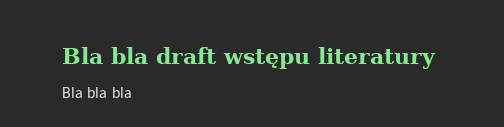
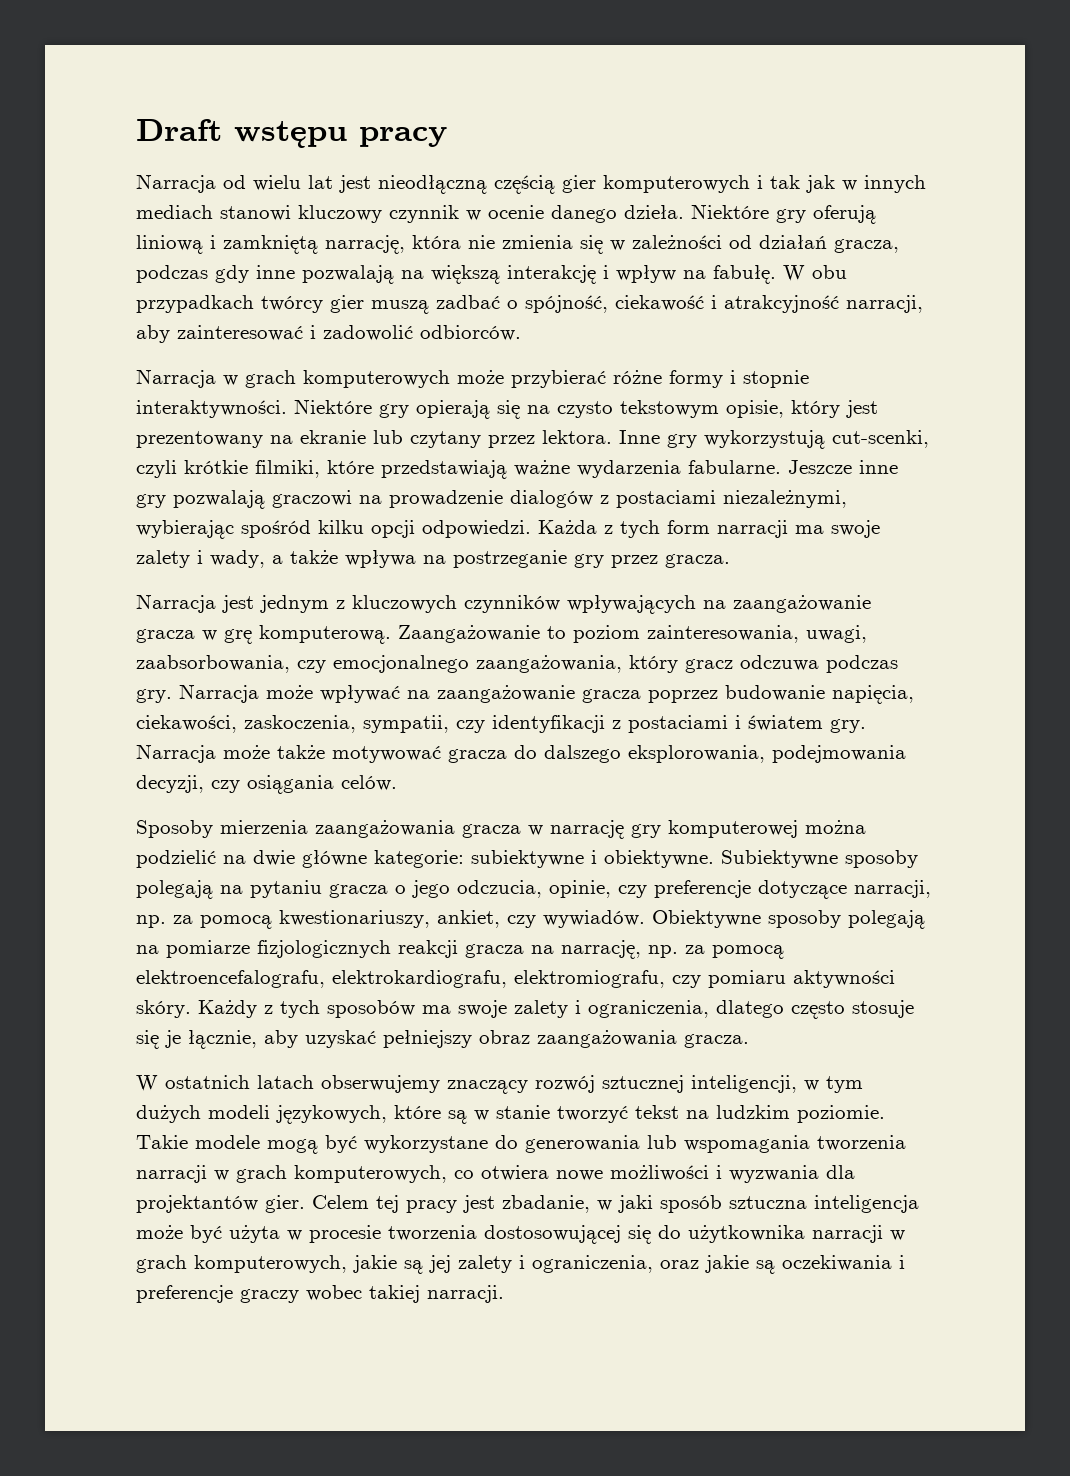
- Bla bla draft wstępu literatury
- Bla bla bla
+ Draft wstępu pracy
+ Narracja od wielu lat jest nieodłączną częścią gier komputerowych i tak jak w innych mediach stanowi kluczowy czynnik w ocenie danego dzieła. Niektóre gry oferują liniową i zamkniętą narrację, która nie zmienia się w zależności od działań gracza, podczas gdy inne pozwalają na większą interakcję i wpływ na fabułę. W obu przypadkach twórcy gier muszą zadbać o spójność, ciekawość i atrakcyjność narracji, aby zainteresować i zadowolić odbiorców.
+ Narracja w grach komputerowych może przybierać różne formy i stopnie interaktywności. Niektóre gry opierają się na czysto tekstowym opisie, który jest prezentowany na ekranie lub czytany przez lektora. Inne gry wykorzystują cut-scenki, czyli krótkie filmiki, które przedstawiają ważne wydarzenia fabularne. Jeszcze inne gry pozwalają graczowi na prowadzenie dialogów z postaciami niezależnymi, wybierając spośród kilku opcji odpowiedzi. Każda z tych form narracji ma swoje zalety i wady, a także wpływa na postrzeganie gry przez gracza.
+ Narracja jest jednym z kluczowych czynników wpływających na zaangażowanie gracza w grę komputerową. Zaangażowanie to poziom zainteresowania, uwagi, zaabsorbowania, czy emocjonalnego zaangażowania, który gracz odczuwa podczas gry. Narracja może wpływać na zaangażowanie gracza poprzez budowanie napięcia, ciekawości, zaskoczenia, sympatii, czy identyfikacji z postaciami i światem gry. Narracja może także motywować gracza do dalszego eksplorowania, podejmowania decyzji, czy osiągania celów.
+ Sposoby mierzenia zaangażowania gracza w narrację gry komputerowej można podzielić na dwie główne kategorie: subiektywne i obiektywne. Subiektywne sposoby polegają na pytaniu gracza o jego odczucia, opinie, czy preferencje dotyczące narracji, np. za pomocą kwestionariuszy, ankiet, czy wywiadów. Obiektywne sposoby polegają na pomiarze fizjologicznych reakcji gracza na narrację, np. za pomocą elektroencefalografu, elektrokardiografu, elektromiografu, czy pomiaru aktywności skóry. Każdy z tych sposobów ma swoje zalety i ograniczenia, dlatego często stosuje się je łącznie, aby uzyskać pełniejszy obraz zaangażowania gracza.
+ W ostatnich latach obserwujemy znaczący rozwój sztucznej inteligencji, w tym dużych modeli językowych, które są w stanie tworzyć tekst na ludzkim poziomie. Takie modele mogą być wykorzystane do generowania lub wspomagania tworzenia narracji w grach komputerowych, co otwiera nowe możliwości i wyzwania dla projektantów gier. Celem tej pracy jest zbadanie, w jaki sposób sztuczna inteligencja może być użyta w procesie tworzenia dostosowującej się do użytkownika narracji w grach komputerowych, jakie są jej zalety i ograniczenia, oraz jakie są oczekiwania i preferencje graczy wobec takiej narracji.

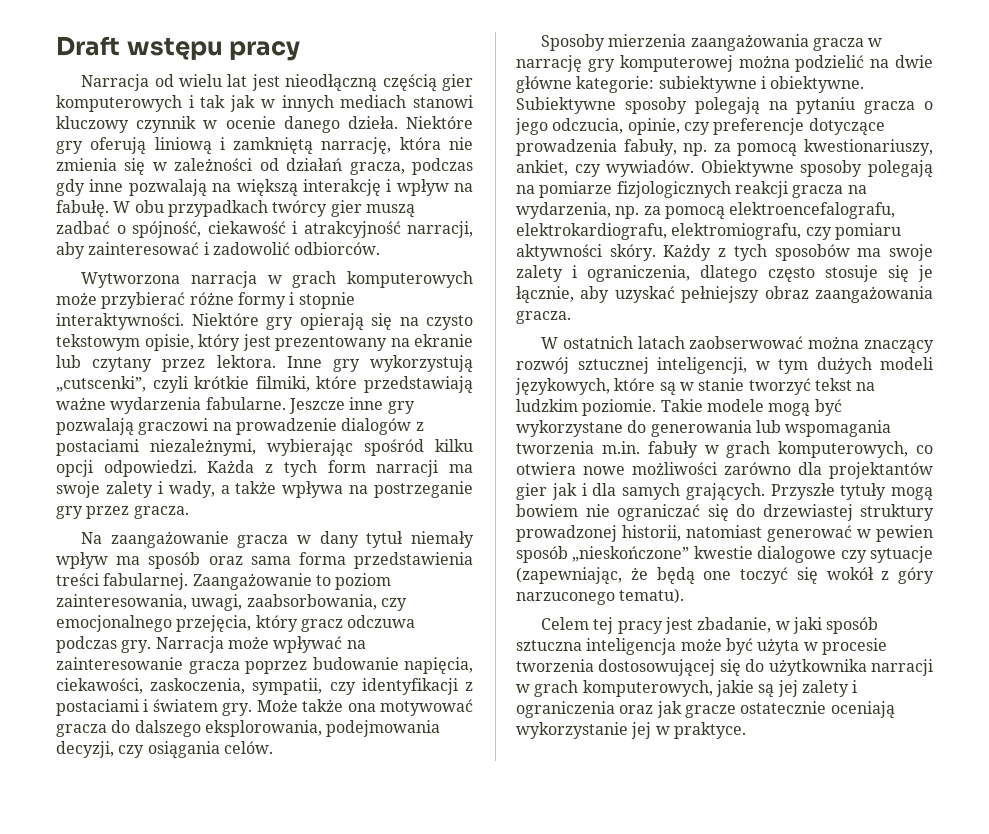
- Narracja w grach komputerowych może przybierać różne formy i stopnie interaktywności.
+ Wytworzona narracja w grach komputerowych może przybierać różne formy i stopnie interaktywności.
- Inne gry wykorzystują cut-scenki, czyli krótkie filmiki, które przedstawiają ważne wydarzenia fabularne.
+ Inne gry wykorzystują „cutscenki”, czyli krótkie filmiki, które przedstawiają ważne wydarzenia fabularne.
- Narracja jest jednym z kluczowych czynników wpływających na zaangażowanie gracza w grę komputerową.
+ Na zaangażowanie gracza w dany tytuł niemały wpływ ma sposób oraz sama forma przedstawienia treści fabularnej.
- Zaangażowanie to poziom zainteresowania, uwagi, zaabsorbowania, czy emocjonalnego zaangażowania, który gracz odczuwa podczas gry.
+ Zaangażowanie to poziom zainteresowania, uwagi, zaabsorbowania, czy emocjonalnego przejęcia, który gracz odczuwa podczas gry.
- Narracja może wpływać na zaangażowanie gracza poprzez budowanie napięcia, ciekawości, zaskoczenia, sympatii, czy identyfikacji z postaciami i światem gry.
+ Narracja może wpływać na zainteresowanie gracza poprzez budowanie napięcia, ciekawości, zaskoczenia, sympatii, czy identyfikacji z postaciami i światem gry.
- Narracja może także motywować gracza do dalszego eksplorowania, podejmowania decyzji, czy osiągania celów.
+ Może także ona motywować gracza do dalszego eksplorowania, podejmowania decyzji, czy osiągania celów.
- Subiektywne sposoby polegają na pytaniu gracza o jego odczucia, opinie, czy preferencje dotyczące narracji, np. za pomocą kwestionariuszy, ankiet, czy wywiadów.
+ Subiektywne sposoby polegają na pytaniu gracza o jego odczucia, opinie, czy preferencje dotyczące prowadzenia fabuły, np. za pomocą kwestionariuszy, ankiet, czy wywiadów.
- Obiektywne sposoby polegają na pomiarze fizjologicznych reakcji gracza na narrację, np. za pomocą elektroencefalografu, elektrokardiografu, elektromiografu, czy pomiaru aktywności skóry.
+ Obiektywne sposoby polegają na pomiarze fizjologicznych reakcji gracza na wydarzenia, np. za pomocą elektroencefalografu, elektrokardiografu, elektromiografu, czy pomiaru aktywności skóry.
- W ostatnich latach obserwujemy znaczący rozwój sztucznej inteligencji, w tym dużych modeli językowych, które są w stanie tworzyć tekst na ludzkim poziomie.
+ W ostatnich latach zaobserwować można znaczący rozwój sztucznej inteligencji, w tym dużych modeli językowych, które są w stanie tworzyć tekst na ludzkim poziomie.
- Takie modele mogą być wykorzystane do generowania lub wspomagania tworzenia narracji w grach komputerowych, co otwiera nowe możliwości i wyzwania dla projektantów gier. Celem tej pracy jest zbadanie, w jaki sposób sztuczna inteligencja może być użyta w procesie tworzenia dostosowującej się do użytkownika narracji w grach komputerowych, jakie są jej zalety i ograniczenia, oraz jakie są oczekiwania i preferencje graczy wobec takiej narracji.
+ Takie modele mogą być wykorzystane do generowania lub wspomagania tworzenia m.in. fabuły w grach komputerowych, co otwiera nowe możliwości zarówno dla projektantów gier jak i dla samych grających. Przyszłe tytuły mogą bowiem nie ograniczać się do drzewiastej struktury prowadzonej historii, natomiast generować w pewien sposób „nieskończone” kwestie dialogowe czy sytuacje (zapewniając, że będą one toczyć się wokół z góry narzuconego tematu).
+ Celem tej pracy jest zbadanie, w jaki sposób sztuczna inteligencja może być użyta w procesie tworzenia dostosowującej się do użytkownika narracji w grach komputerowych, jakie są jej zalety i ograniczenia oraz jak gracze ostatecznie oceniają wykorzystanie jej w praktyce.

